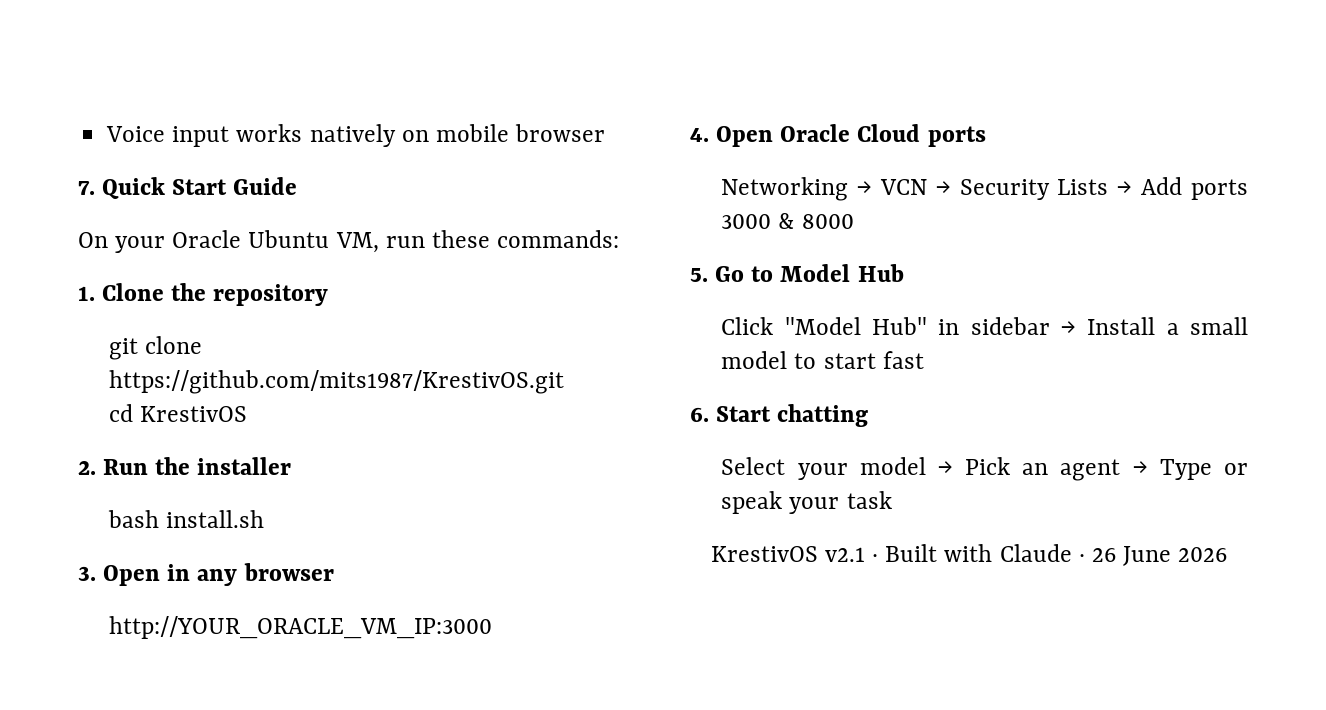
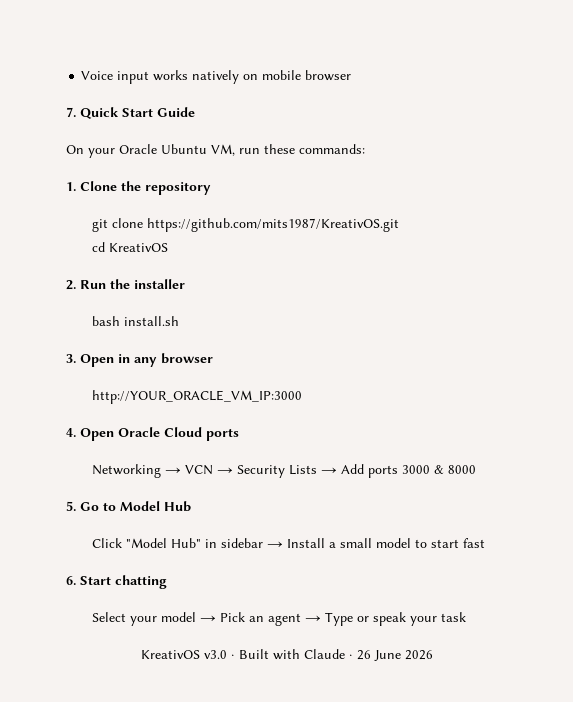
- git clone https://github.com/mits1987/KrestivOS.git
+ git clone https://github.com/mits1987/KreativOS.git
- cd KrestivOS
+ cd KreativOS
- KrestivOS v2.1 · Built with Claude · 26 June 2026
+ KreativOS v3.0 · Built with Claude · 26 June 2026

